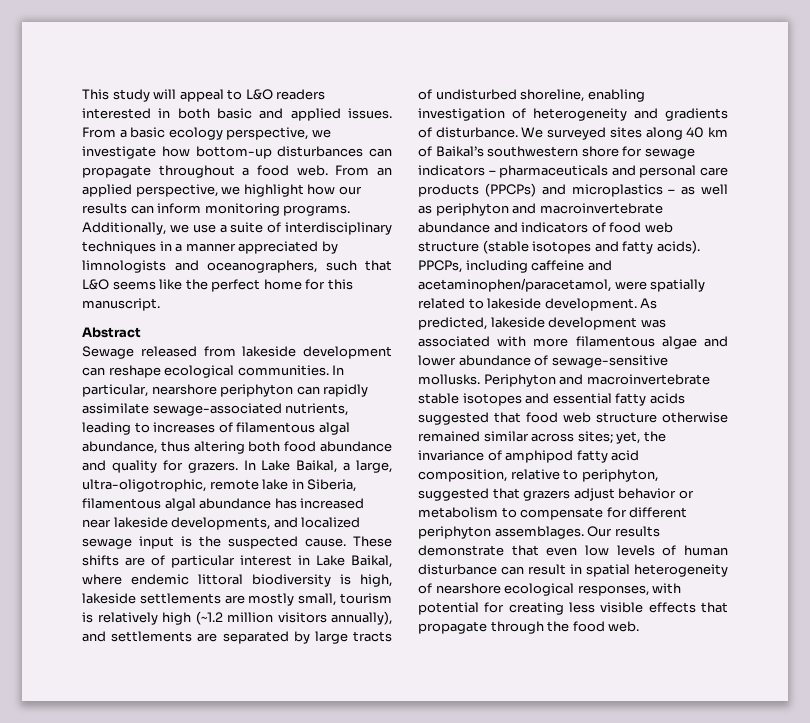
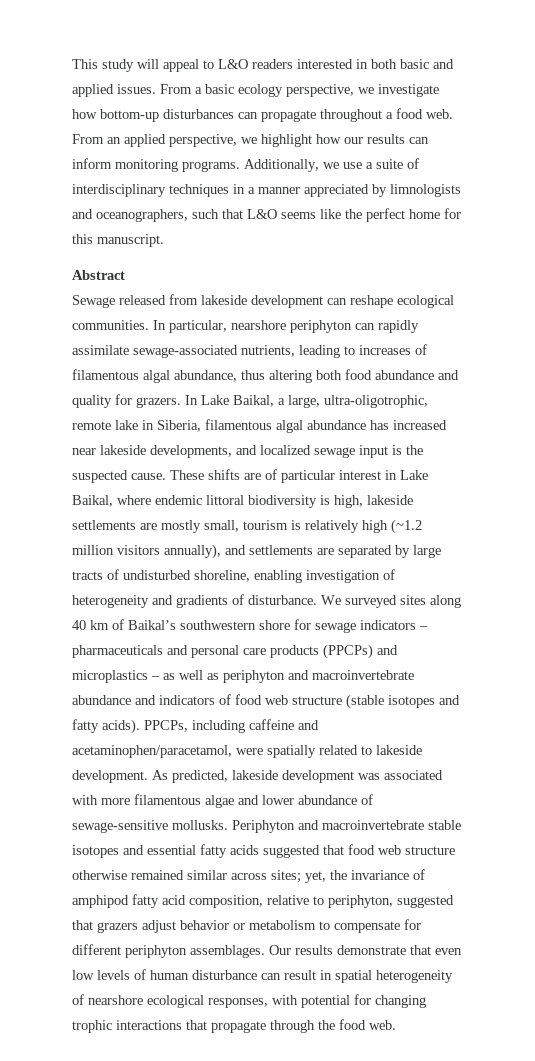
- Our results demonstrate that even low levels of human disturbance can result in spatial heterogeneity of nearshore ecological responses, with potential for creating less visible effects that propagate through the food web.
+ Our results demonstrate that even low levels of human disturbance can result in spatial heterogeneity of nearshore ecological responses, with potential for changing trophic interactions that propagate through the food web.

